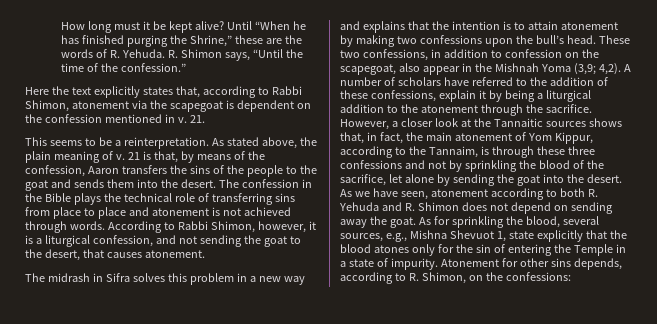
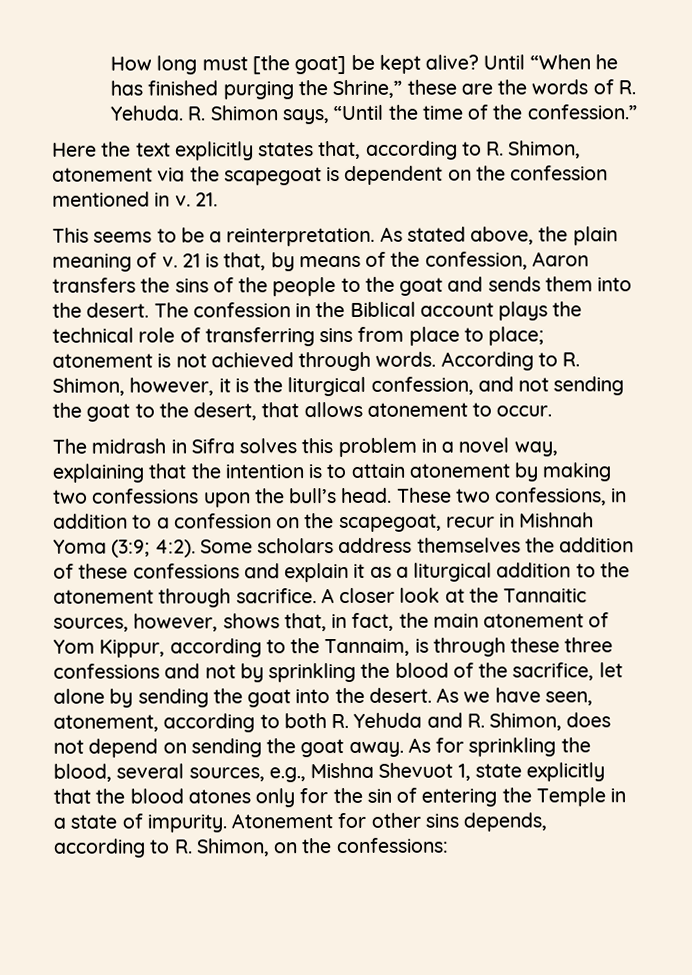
- How long must it be kept alive?
+ How long must [the goat] be kept alive?
- Here the text explicitly states that, according to Rabbi Shimon, atonement via the scapegoat is dependent on the confession mentioned in v.
+ Here the text explicitly states that, according to R. Shimon, atonement via the scapegoat is dependent on the confession mentioned in v.
- The confession in the Bible plays the technical role of transferring sins from place to place and atonement is not achieved through words.
+ The confession in the Biblical account plays the technical role of transferring sins from place to place; atonement is not achieved through words.
- According to Rabbi Shimon, however, it is a liturgical confession, and not sending the goat to the desert, that causes atonement.
+ According to R. Shimon, however, it is the liturgical confession, and not sending the goat to the desert, that allows atonement to occur.
- The midrash in Sifra solves this problem in a new way and explains that the intention is to attain atonement by making two confessions upon the bull’s head.
+ The midrash in Sifra solves this problem in a novel way, explaining that the intention is to attain atonement by making two confessions upon the bull’s head.
- These two confessions, in addition to confession on the scapegoat, also appear in the Mishnah Yoma (3,9; 4,2). A number of scholars have referred to the addition of these confessions, explain it by being a liturgical addition to the atonement through the sacrifice. However, a closer look at the Tannaitic sources shows that, in fact, the main atonement of Yom Kippur, according to the Tannaim, is through these three confessions and not by sprinkling the blood of the sacrifice, let alone by sending the goat into the desert.
+ These two confessions, in addition to a confession on the scapegoat, recur in Mishnah Yoma (3:9; 4:2). Some scholars address themselves the addition of these confessions and explain it as a liturgical addition to the atonement through sacrifice. A closer look at the Tannaitic sources, however, shows that, in fact, the main atonement of Yom Kippur, according to the Tannaim, is through these three confessions and not by sprinkling the blood of the sacrifice, let alone by sending the goat into the desert.
- As we have seen, atonement according to both R. Yehuda and R. Shimon does not depend on sending away the goat.
+ As we have seen, atonement, according to both R. Yehuda and R. Shimon, does not depend on sending the goat away.

